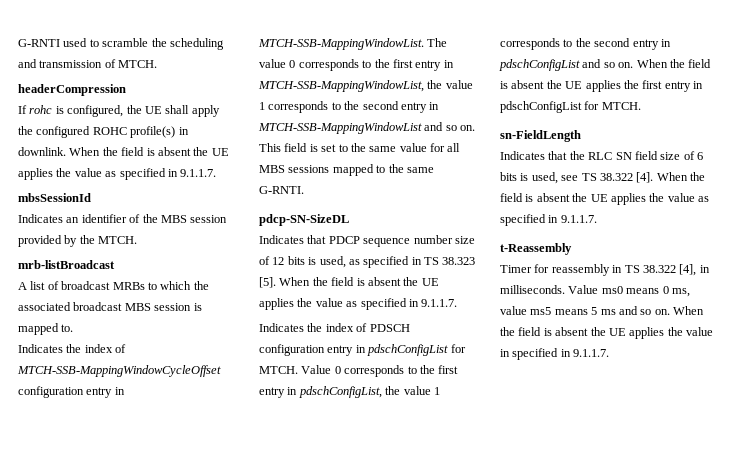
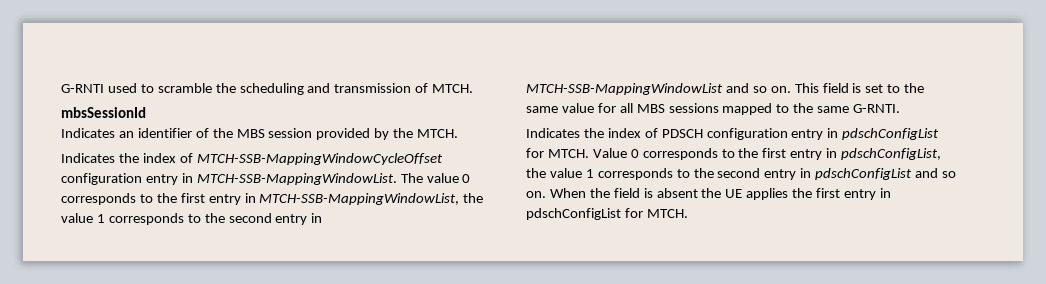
- headerCompression
- If rohc is configured, the UE shall apply the configured ROHC profile(s) in downlink. When the field is absent the UE applies the value as specified in 9.1.1.7.
- mrb-listBroadcast
- A list of broadcast MRBs to which the associated broadcast MBS session is mapped to.
- pdcp-SN-SizeDL
- Indicates that PDCP sequence number size of 12 bits is used, as specified in TS 38.323 [5]. When the field is absent the UE applies the value as specified in 9.1.1.7.
- sn-FieldLength
- Indicates that the RLC SN field size of 6 bits is used, see TS 38.322 [4]. When the field is absent the UE applies the value as specified in 9.1.1.7.
- t-Reassembly
- Timer for reassembly in TS 38.322 [4], in milliseconds. Value ms0 means 0 ms, value ms5 means 5 ms and so on. When the field is absent the UE applies the value in specified in 9.1.1.7.

